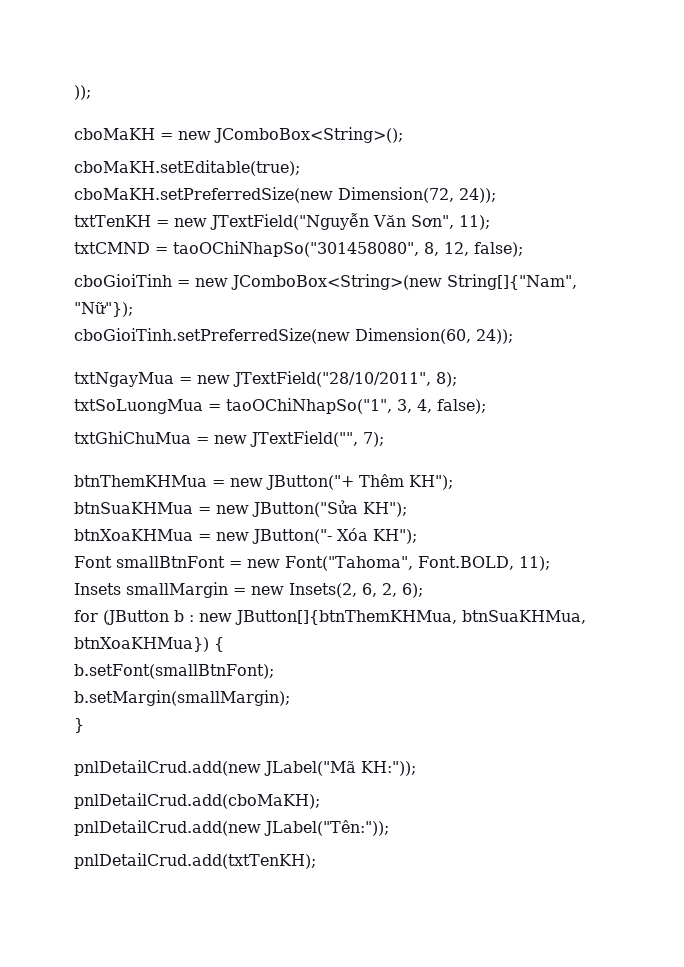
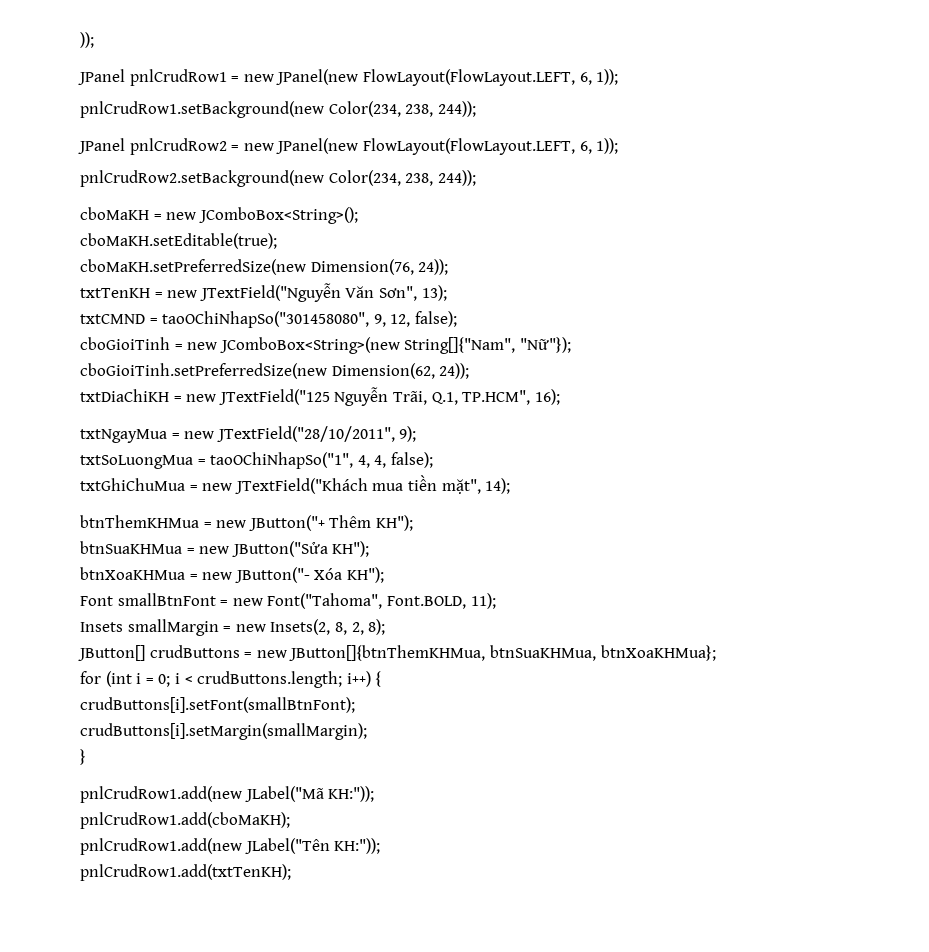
+ JPanel pnlCrudRow1 = new JPanel(new FlowLayout(FlowLayout.LEFT, 6, 1));
+ pnlCrudRow1.setBackground(new Color(234, 238, 244));
+ JPanel pnlCrudRow2 = new JPanel(new FlowLayout(FlowLayout.LEFT, 6, 1));
+ pnlCrudRow2.setBackground(new Color(234, 238, 244));
- cboMaKH.setPreferredSize(new Dimension(72, 24));
+ cboMaKH.setPreferredSize(new Dimension(76, 24));
- txtTenKH = new JTextField("Nguyễn Văn Sơn", 11);
+ txtTenKH = new JTextField("Nguyễn Văn Sơn", 13);
- txtCMND = taoOChiNhapSo("301458080", 8, 12, false);
+ txtCMND = taoOChiNhapSo("301458080", 9, 12, false);
- cboGioiTinh.setPreferredSize(new Dimension(60, 24));
+ cboGioiTinh.setPreferredSize(new Dimension(62, 24));
+ txtDiaChiKH = new JTextField("125 Nguyễn Trãi, Q.1, TP.HCM", 16);
- txtNgayMua = new JTextField("28/10/2011", 8);
+ txtNgayMua = new JTextField("28/10/2011", 9);
- txtSoLuongMua = taoOChiNhapSo("1", 3, 4, false);
+ txtSoLuongMua = taoOChiNhapSo("1", 4, 4, false);
- txtGhiChuMua = new JTextField("", 7);
+ txtGhiChuMua = new JTextField("Khách mua tiền mặt", 14);
- Insets smallMargin = new Insets(2, 6, 2, 6);
- for (JButton b : new JButton[]{btnThemKHMua, btnSuaKHMua, btnXoaKHMua}) {
+ Insets smallMargin = new Insets(2, 8, 2, 8);
+ JButton[] crudButtons = new JButton[]{btnThemKHMua, btnSuaKHMua, btnXoaKHMua};
+ for (int i = 0; i < crudButtons.length; i++) {
- b.setFont(smallBtnFont);
- b.setMargin(smallMargin);
+ crudButtons[i].setFont(smallBtnFont);
+ crudButtons[i].setMargin(smallMargin);
- pnlDetailCrud.add(new JLabel("Mã KH:"));
+ pnlCrudRow1.add(new JLabel("Mã KH:"));
- pnlDetailCrud.add(cboMaKH);
- pnlDetailCrud.add(new JLabel("Tên:"));
- pnlDetailCrud.add(txtTenKH);
+ pnlCrudRow1.add(cboMaKH);
+ pnlCrudRow1.add(new JLabel("Tên KH:"));
+ pnlCrudRow1.add(txtTenKH);

